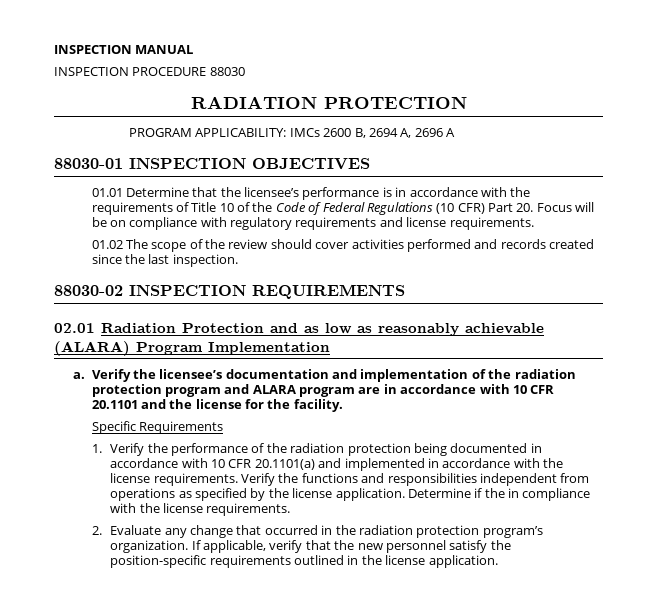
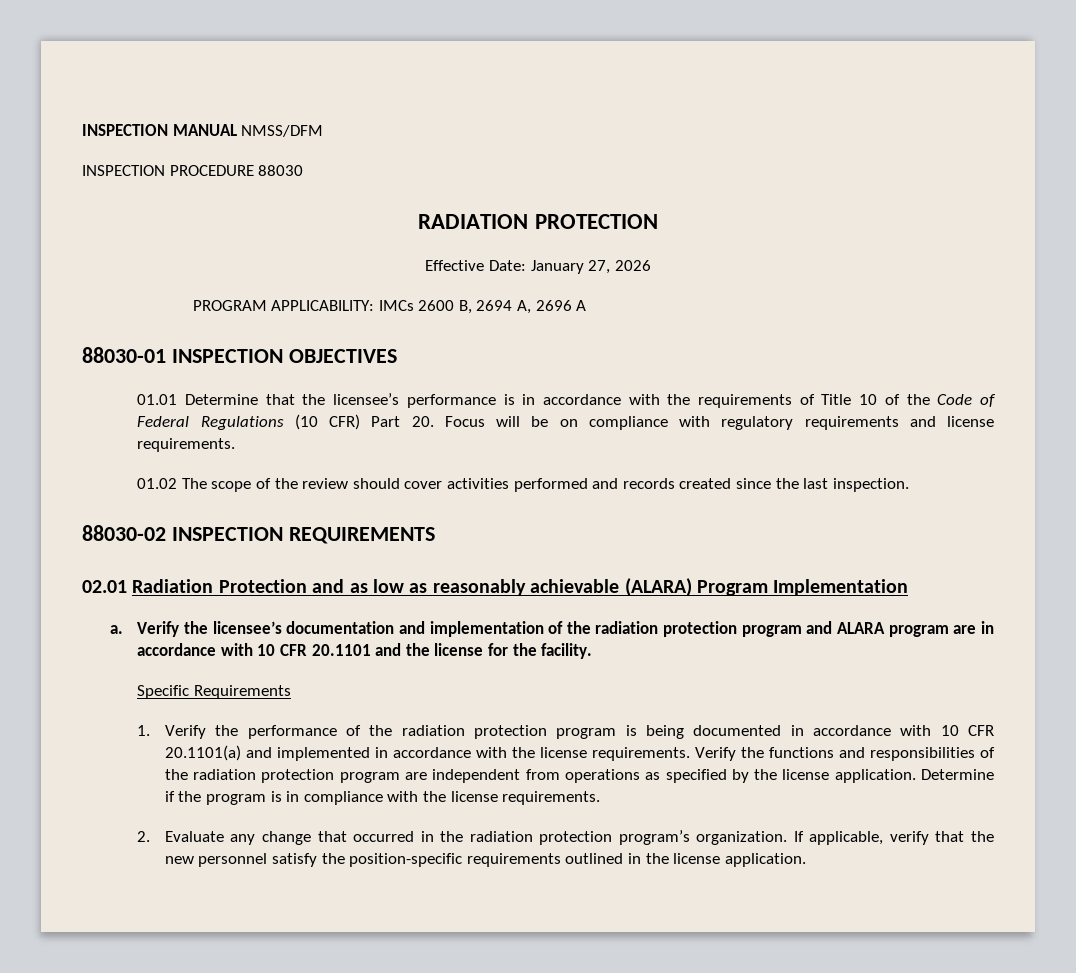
- INSPECTION MANUAL
+ INSPECTION MANUAL NMSS/DFM
+ Effective Date: January 27, 2026
- 1. Verify the performance of the radiation protection being documented in accordance with 10 CFR 20.1101(a) and implemented in accordance with the license requirements.
+ 1. Verify the performance of the radiation protection program is being documented in accordance with 10 CFR 20.1101(a) and implemented in accordance with the license requirements.
- Verify the functions and responsibilities independent from operations as specified by the license application.
+ Verify the functions and responsibilities of the radiation protection program are independent from operations as specified by the license application.
- Determine if the in compliance with the license requirements.
+ Determine if the program is in compliance with the license requirements.

